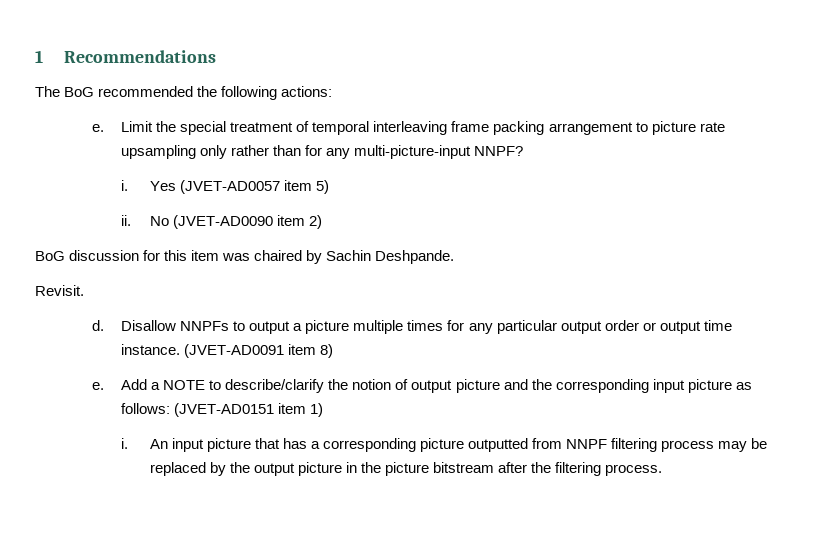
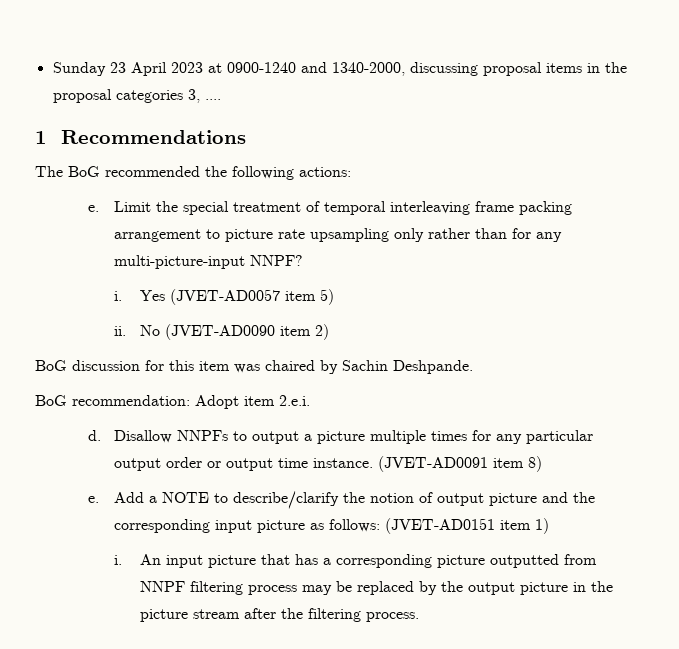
+ Sunday 23 April 2023 at 0900-1240 and 1340-2000, discussing proposal items in the proposal categories 3, ....
- Revisit.
+ BoG recommendation: Adopt item 2.e.i.
- An input picture that has a corresponding picture outputted from NNPF filtering process may be replaced by the output picture in the picture bitstream after the filtering process.
+ An input picture that has a corresponding picture outputted from NNPF filtering process may be replaced by the output picture in the picture stream after the filtering process.

